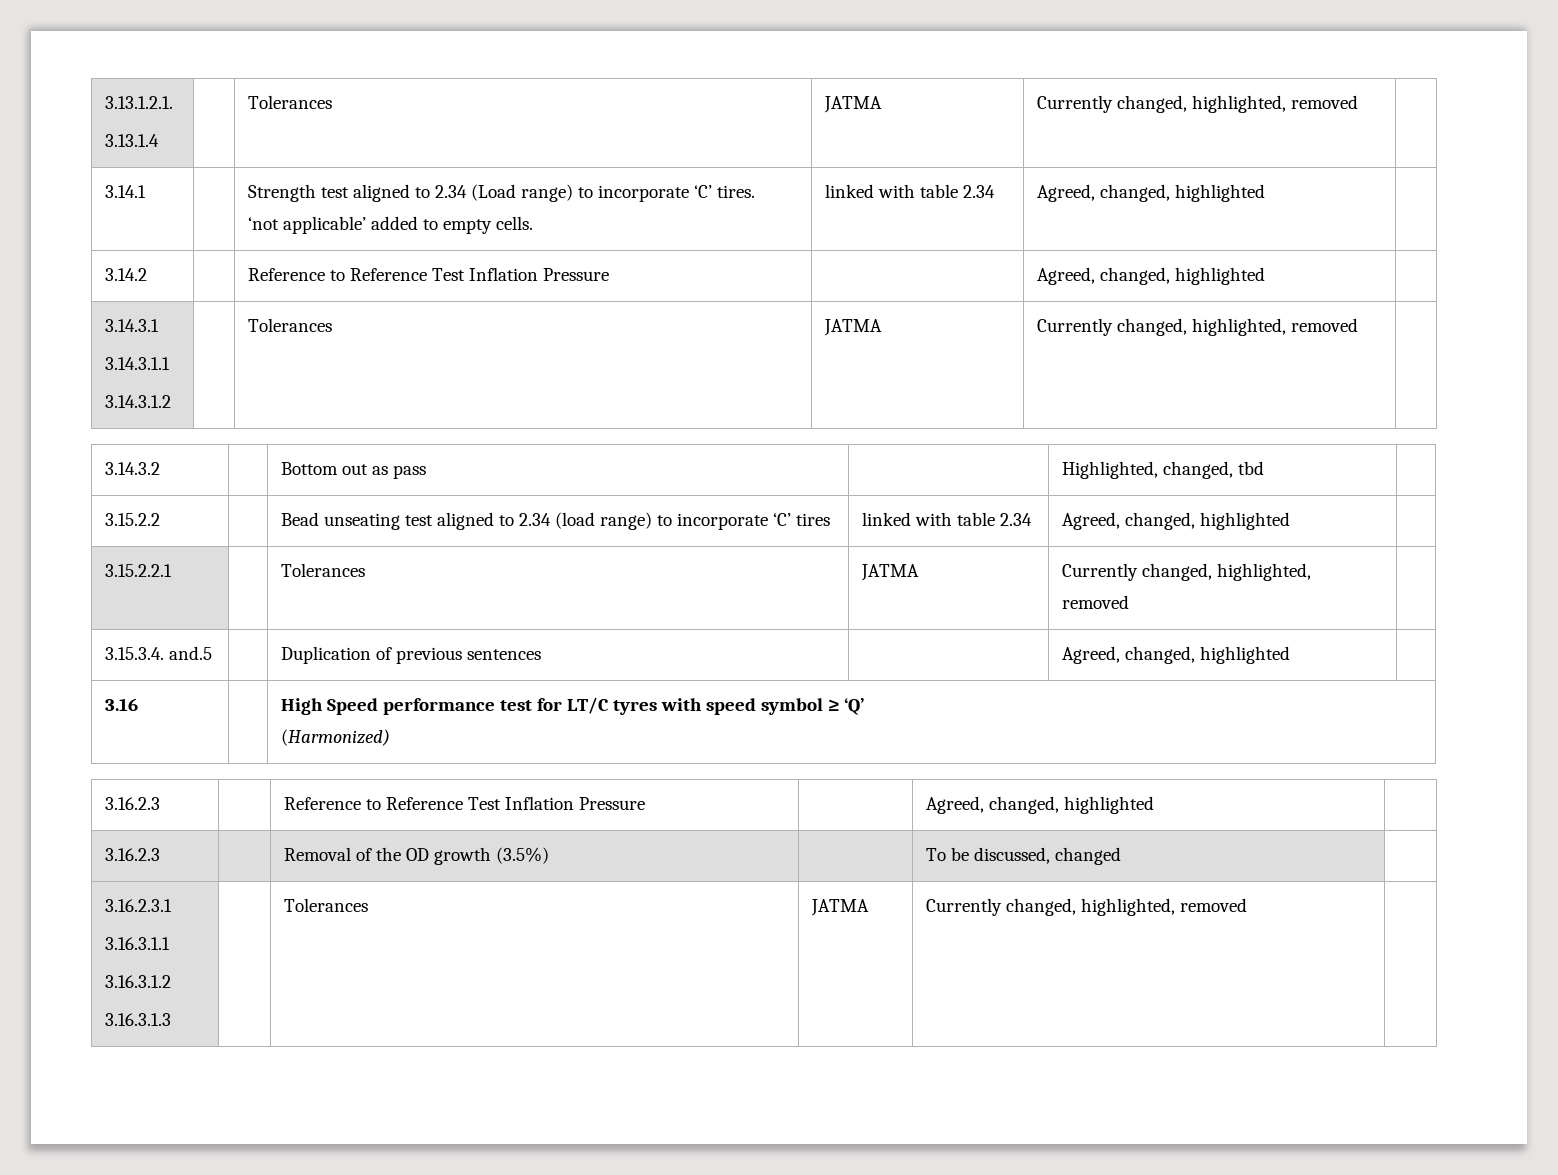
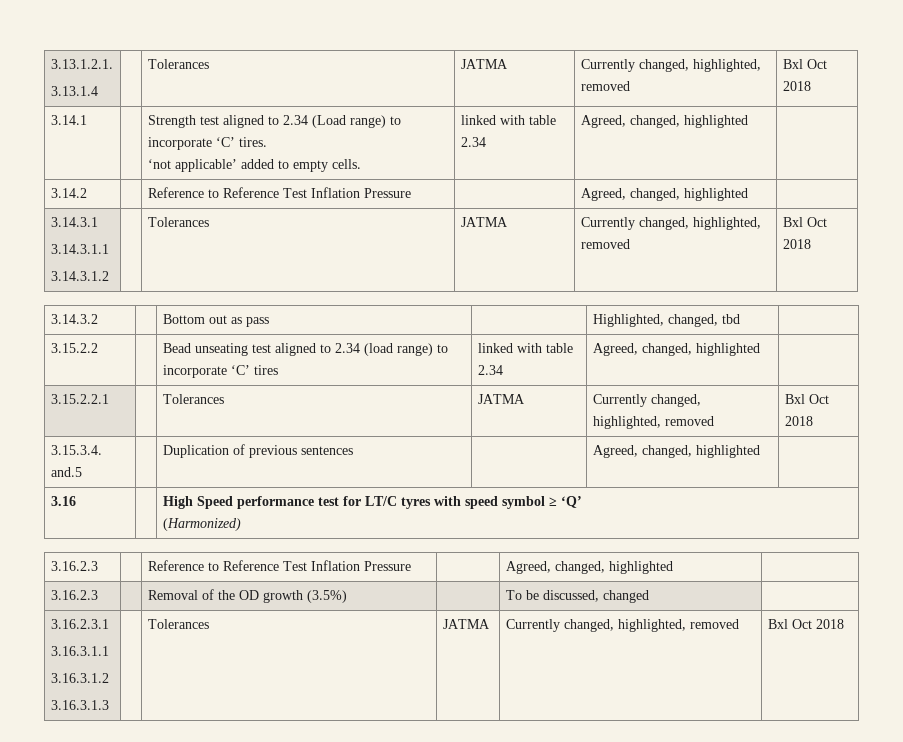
  3.13.1.2.1.
- 3.13.1.4 | | Tolerances | JATMA | Currently changed, highlighted, removed |
+ 3.13.1.4 | | Tolerances | JATMA | Currently changed, highlighted, removed | Bxl Oct 2018
  3.14.3.1
  3.14.3.1.1
- 3.14.3.1.2 | | Tolerances | JATMA | Currently changed, highlighted, removed |
+ 3.14.3.1.2 | | Tolerances | JATMA | Currently changed, highlighted, removed | Bxl Oct 2018
- 3.15.2.2.1 | | Tolerances | JATMA | Currently changed, highlighted, removed |
+ 3.15.2.2.1 | | Tolerances | JATMA | Currently changed, highlighted, removed | Bxl Oct 2018
  3.16.2.3.1
  3.16.3.1.1
  3.16.3.1.2
- 3.16.3.1.3 | | Tolerances | JATMA | Currently changed, highlighted, removed |
+ 3.16.3.1.3 | | Tolerances | JATMA | Currently changed, highlighted, removed | Bxl Oct 2018

